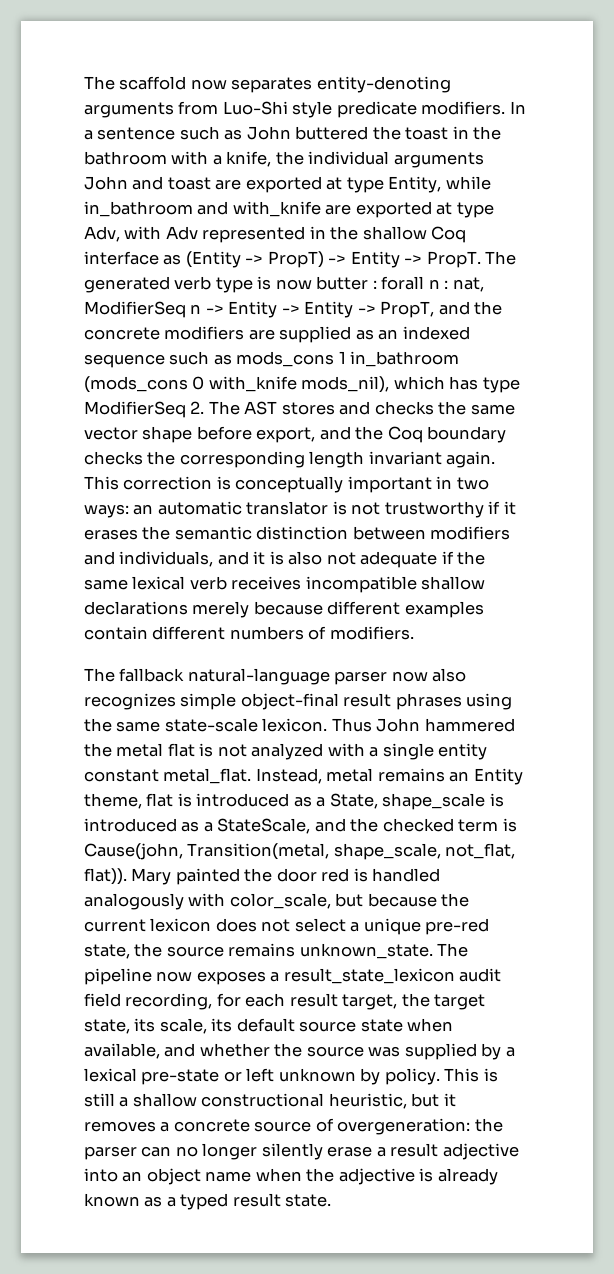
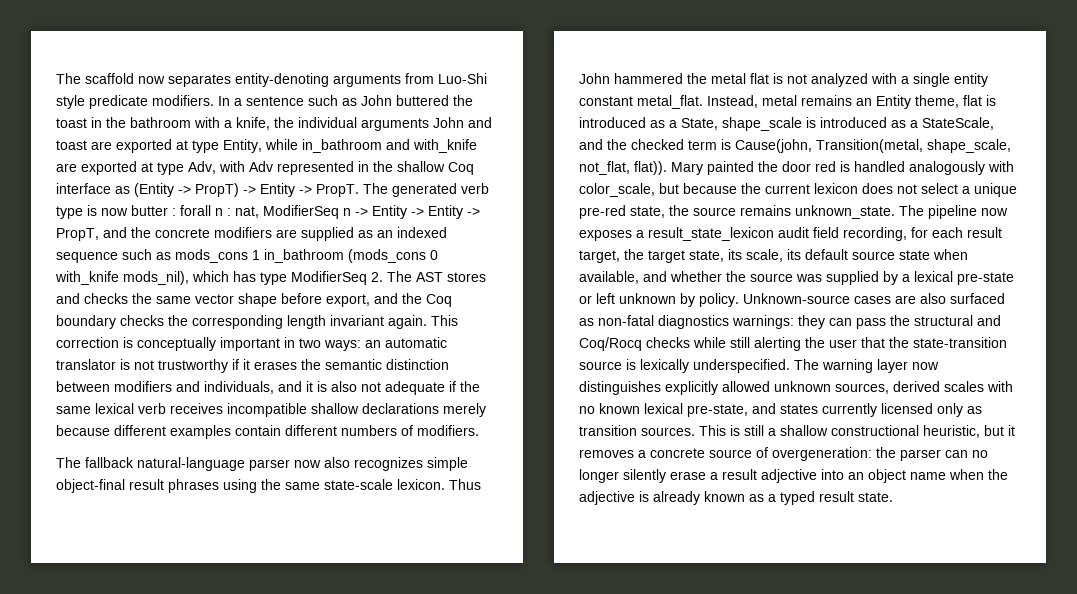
+ Unknown-source cases are also surfaced as non-fatal diagnostics warnings: they can pass the structural and Coq/Rocq checks while still alerting the user that the state-transition source is lexically underspecified. The warning layer now distinguishes explicitly allowed unknown sources, derived scales with no known lexical pre-state, and states currently licensed only as transition sources.

